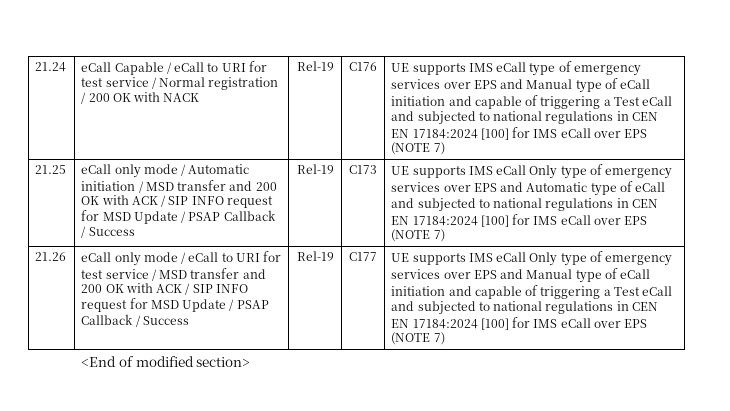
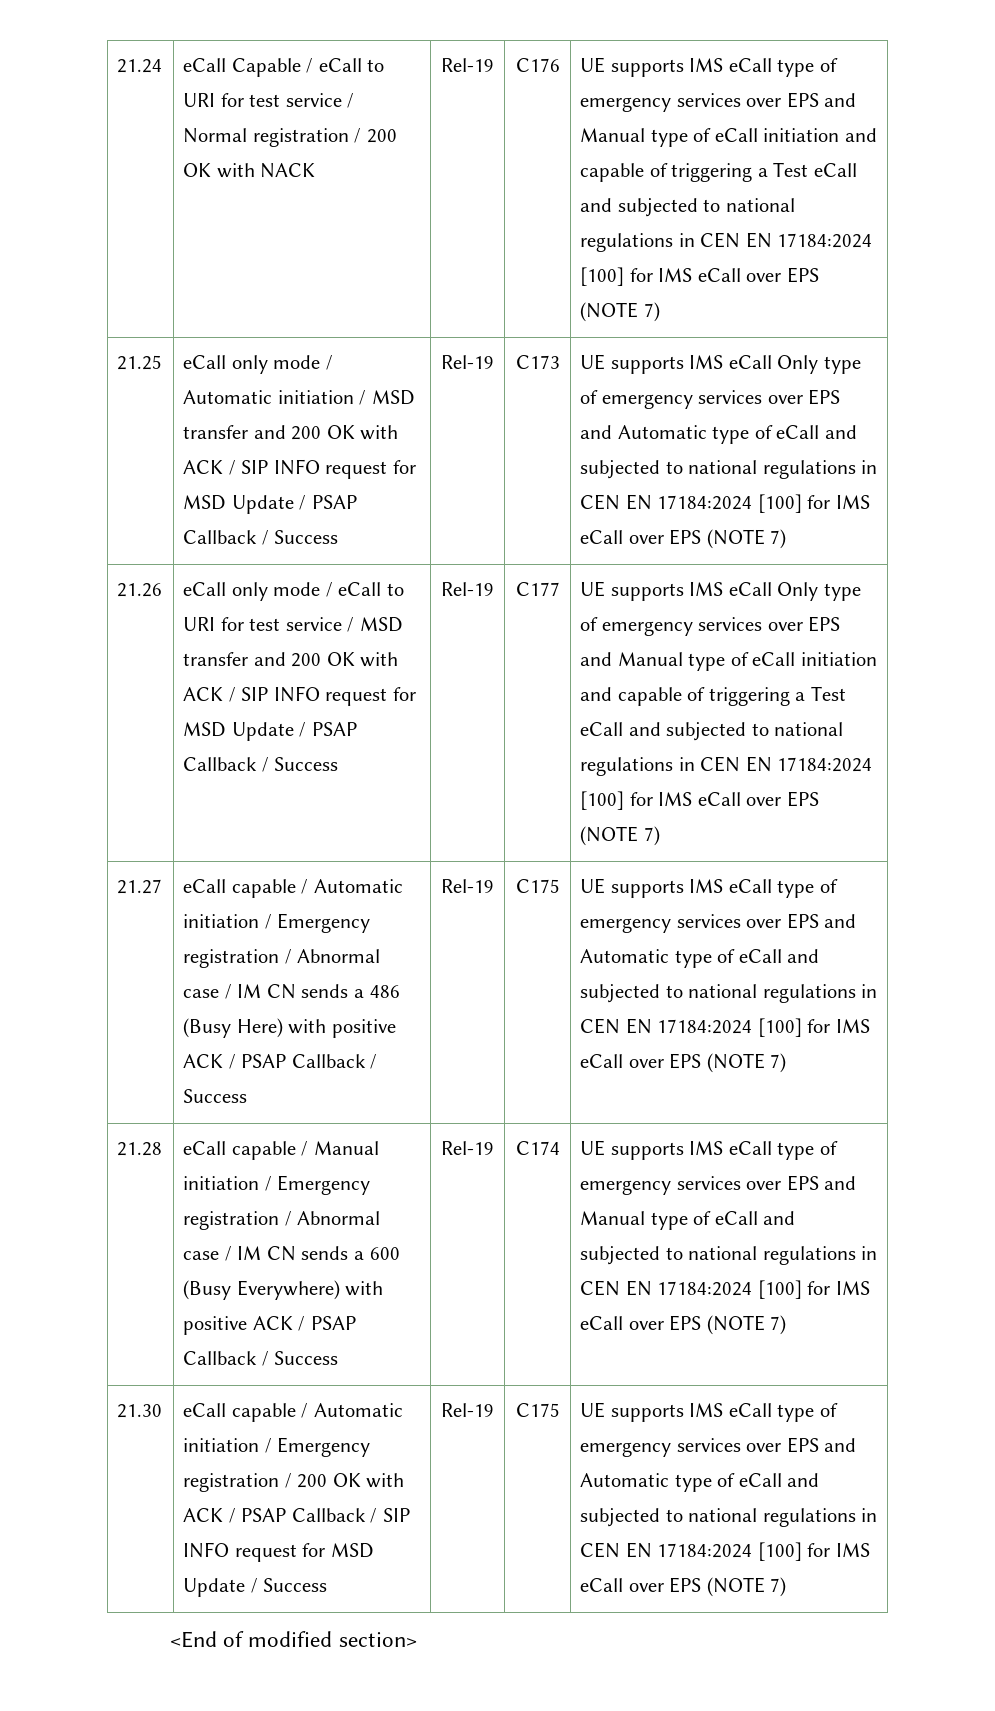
+ 21.27 | eCall capable / Automatic initiation / Emergency registration / Abnormal case / IM CN sends a 486 (Busy Here) with positive ACK / PSAP Callback / Success | Rel-19 | C175 | UE supports IMS eCall type of emergency services over EPS and Automatic type of eCall and subjected to national regulations in CEN EN 17184:2024 [100] for IMS eCall over EPS (NOTE 7)
+ 21.28 | eCall capable / Manual initiation / Emergency registration / Abnormal case / IM CN sends a 600 (Busy Everywhere) with positive ACK / PSAP Callback / Success | Rel-19 | C174 | UE supports IMS eCall type of emergency services over EPS and Manual type of eCall and subjected to national regulations in CEN EN 17184:2024 [100] for IMS eCall over EPS (NOTE 7)
+ 21.30 | eCall capable / Automatic initiation / Emergency registration / 200 OK with ACK / PSAP Callback / SIP INFO request for MSD Update / Success | Rel-19 | C175 | UE supports IMS eCall type of emergency services over EPS and Automatic type of eCall and subjected to national regulations in CEN EN 17184:2024 [100] for IMS eCall over EPS (NOTE 7)

